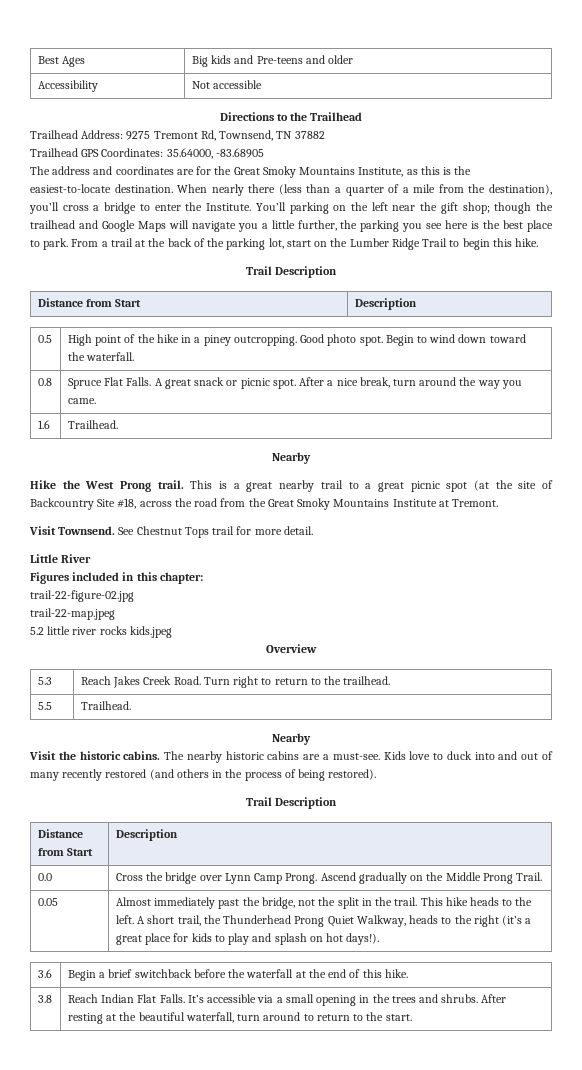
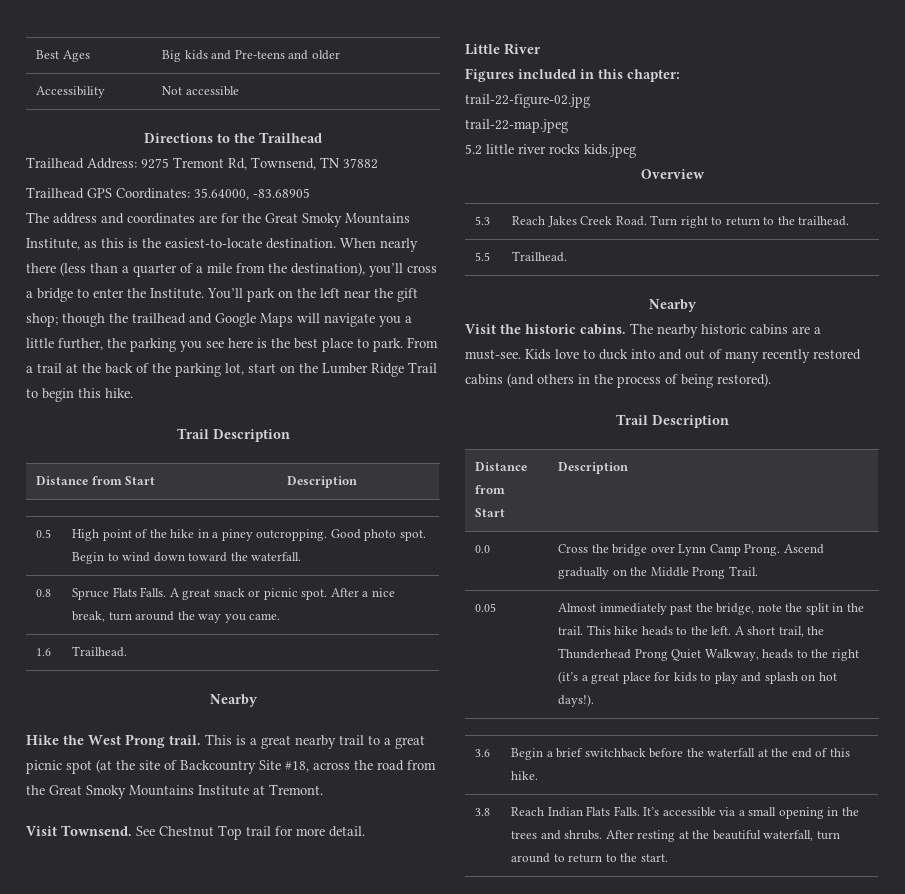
- You’ll parking on the left near the gift shop; though the trailhead and Google Maps will navigate you a little further, the parking you see here is the best place to park.
+ You’ll park on the left near the gift shop; though the trailhead and Google Maps will navigate you a little further, the parking you see here is the best place to park.
- 0.8 | Spruce Flat Falls. A great snack or picnic spot. After a nice break, turn around the way you came.
+ 0.8 | Spruce Flats Falls. A great snack or picnic spot. After a nice break, turn around the way you came.
- See Chestnut Tops trail for more detail.
+ See Chestnut Top trail for more detail.
- Kids love to duck into and out of many recently restored (and others in the process of being restored).
+ Kids love to duck into and out of many recently restored cabins (and others in the process of being restored).
- Almost immediately past the bridge, not the split in the trail.
+ Almost immediately past the bridge, note the split in the trail.
- 3.8 | Reach Indian Flat Falls. It’s accessible via a small opening in the trees and shrubs. After resting at the beautiful waterfall, turn around to return to the start.
+ 3.8 | Reach Indian Flats Falls. It’s accessible via a small opening in the trees and shrubs. After resting at the beautiful waterfall, turn around to return to the start.

